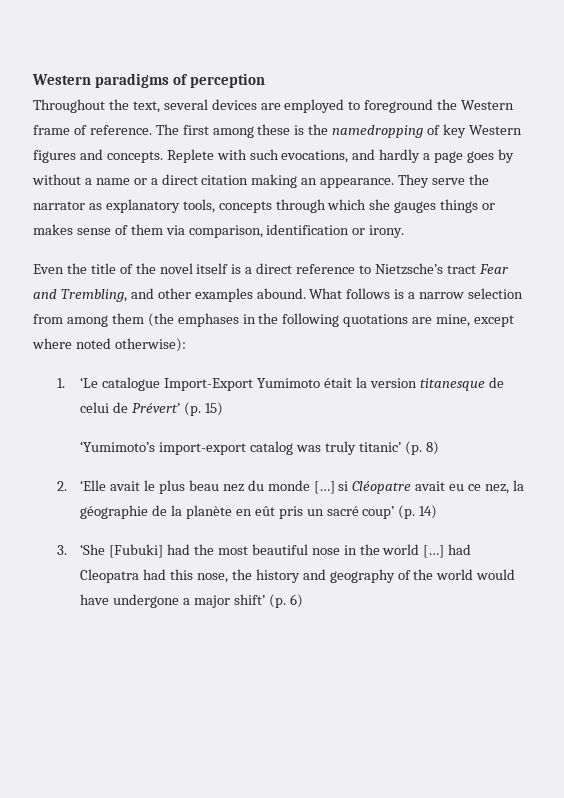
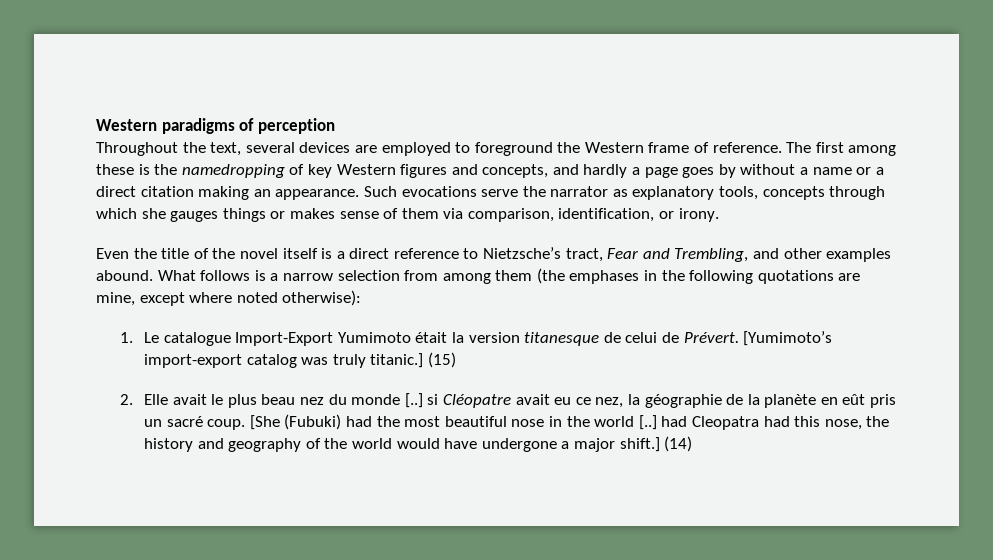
- The first among these is the namedropping of key Western figures and concepts. Replete with such evocations, and hardly a page goes by without a name or a direct citation making an appearance.
+ The first among these is the namedropping of key Western figures and concepts, and hardly a page goes by without a name or a direct citation making an appearance.
- They serve the narrator as explanatory tools, concepts through which she gauges things or makes sense of them via comparison, identification or irony.
+ Such evocations serve the narrator as explanatory tools, concepts through which she gauges things or makes sense of them via comparison, identification, or irony.
- Even the title of the novel itself is a direct reference to Nietzsche’s tract Fear and Trembling, and other examples abound.
+ Even the title of the novel itself is a direct reference to Nietzsche’s tract, Fear and Trembling, and other examples abound.
- 1. ‘Le catalogue Import-Export Yumimoto était la version titanesque de celui de Prévert’ (p. 15)
- ‘Yumimoto’s import-export catalog was truly titanic’ (p. 8)
+ 1. Le catalogue Import-Export Yumimoto était la version titanesque de celui de Prévert. [Yumimoto’s import-export catalog was truly titanic.] (15)
- 2. ‘Elle avait le plus beau nez du monde […] si Cléopatre avait eu ce nez, la géographie de la planète en eût pris un sacré coup’ (p. 14)
- 3. ‘She [Fubuki] had the most beautiful nose in the world […] had Cleopatra had this nose, the history and geography of the world would have undergone a major shift’ (p. 6)
+ 2. Elle avait le plus beau nez du monde [..] si Cléopatre avait eu ce nez, la géographie de la planète en eût pris un sacré coup. [She (Fubuki) had the most beautiful nose in the world [..] had Cleopatra had this nose, the history and geography of the world would have undergone a major shift.] (14)

